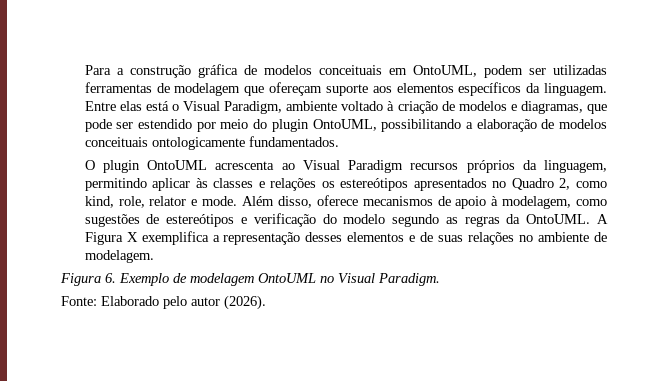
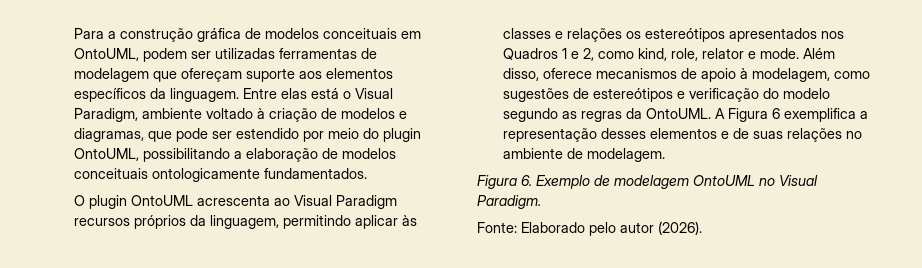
- O plugin OntoUML acrescenta ao Visual Paradigm recursos próprios da linguagem, permitindo aplicar às classes e relações os estereótipos apresentados no Quadro 2, como kind, role, relator e mode.
+ O plugin OntoUML acrescenta ao Visual Paradigm recursos próprios da linguagem, permitindo aplicar às classes e relações os estereótipos apresentados nos Quadros 1 e 2, como kind, role, relator e mode.
- A Figura X exemplifica a representação desses elementos e de suas relações no ambiente de modelagem.
+ A Figura 6 exemplifica a representação desses elementos e de suas relações no ambiente de modelagem.

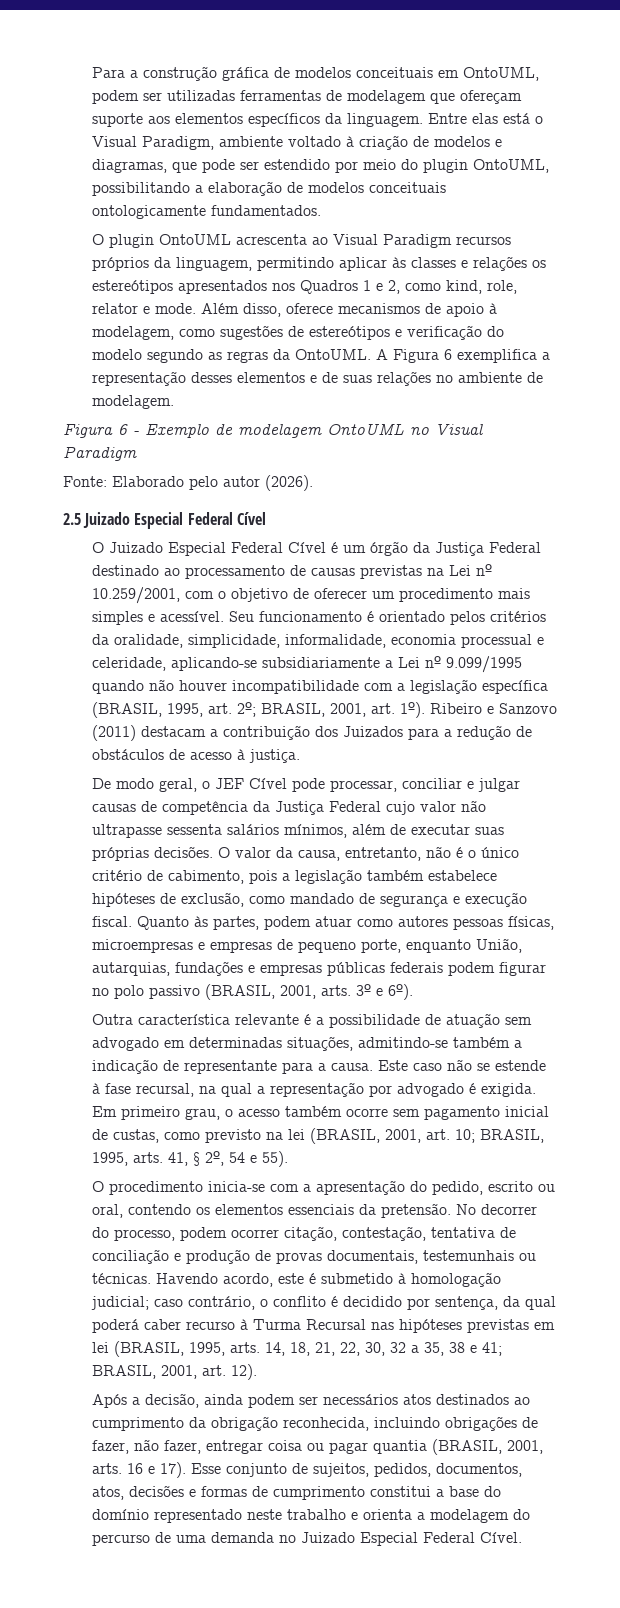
- Figura 6. Exemplo de modelagem OntoUML no Visual Paradigm.
+ Figura 6 - Exemplo de modelagem OntoUML no Visual Paradigm
+ 2.5 Juizado Especial Federal Cível
+ O Juizado Especial Federal Cível é um órgão da Justiça Federal destinado ao processamento de causas previstas na Lei nº 10.259/2001, com o objetivo de oferecer um procedimento mais simples e acessível. Seu funcionamento é orientado pelos critérios da oralidade, simplicidade, informalidade, economia processual e celeridade, aplicando-se subsidiariamente a Lei nº 9.099/1995 quando não houver incompatibilidade com a legislação específica (BRASIL, 1995, art. 2º; BRASIL, 2001, art. 1º). Ribeiro e Sanzovo (2011) destacam a contribuição dos Juizados para a redução de obstáculos de acesso à justiça.
+ De modo geral, o JEF Cível pode processar, conciliar e julgar causas de competência da Justiça Federal cujo valor não ultrapasse sessenta salários mínimos, além de executar suas próprias decisões. O valor da causa, entretanto, não é o único critério de cabimento, pois a legislação também estabelece hipóteses de exclusão, como mandado de segurança e execução fiscal. Quanto às partes, podem atuar como autores pessoas físicas, microempresas e empresas de pequeno porte, enquanto União, autarquias, fundações e empresas públicas federais podem figurar no polo passivo (BRASIL, 2001, arts. 3º e 6º).
+ Outra característica relevante é a possibilidade de atuação sem advogado em determinadas situações, admitindo-se também a indicação de representante para a causa. Este caso não se estende à fase recursal, na qual a representação por advogado é exigida. Em primeiro grau, o acesso também ocorre sem pagamento inicial de custas, como previsto na lei (BRASIL, 2001, art. 10; BRASIL, 1995, arts. 41, § 2º, 54 e 55).
+ O procedimento inicia-se com a apresentação do pedido, escrito ou oral, contendo os elementos essenciais da pretensão. No decorrer do processo, podem ocorrer citação, contestação, tentativa de conciliação e produção de provas documentais, testemunhais ou técnicas. Havendo acordo, este é submetido à homologação judicial; caso contrário, o conflito é decidido por sentença, da qual poderá caber recurso à Turma Recursal nas hipóteses previstas em lei (BRASIL, 1995, arts. 14, 18, 21, 22, 30, 32 a 35, 38 e 41; BRASIL, 2001, art. 12).
+ Após a decisão, ainda podem ser necessários atos destinados ao cumprimento da obrigação reconhecida, incluindo obrigações de fazer, não fazer, entregar coisa ou pagar quantia (BRASIL, 2001, arts. 16 e 17). Esse conjunto de sujeitos, pedidos, documentos, atos, decisões e formas de cumprimento constitui a base do domínio representado neste trabalho e orienta a modelagem do percurso de uma demanda no Juizado Especial Federal Cível.

